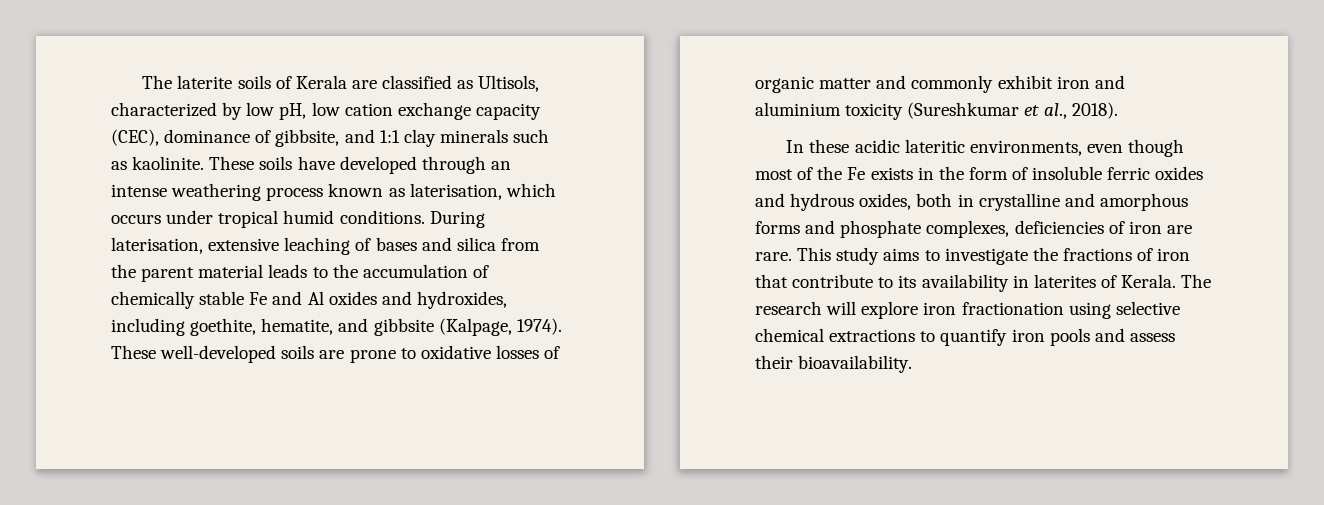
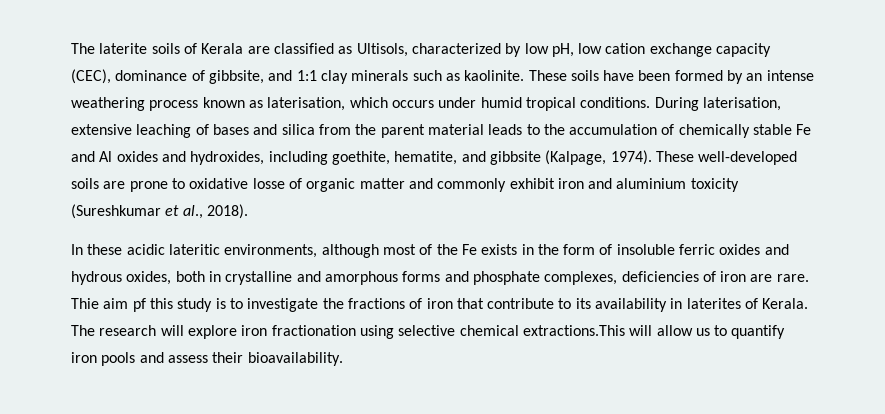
- These soils have developed through an intense weathering process known as laterisation, which occurs under tropical humid conditions.
+ These soils have been formed by an intense weathering process known as laterisation, which occurs under humid tropical conditions.
- These well-developed soils are prone to oxidative losses of organic matter and commonly exhibit iron and aluminium toxicity (Sureshkumar et al., 2018).
+ These well-developed soils are prone to oxidative losse of organic matter and commonly exhibit iron and aluminium toxicity (Sureshkumar et al., 2018).
- In these acidic lateritic environments, even though most of the Fe exists in the form of insoluble ferric oxides and hydrous oxides, both in crystalline and amorphous forms and phosphate complexes, deficiencies of iron are rare.
+ In these acidic lateritic environments, although most of the Fe exists in the form of insoluble ferric oxides and hydrous oxides, both in crystalline and amorphous forms and phosphate complexes, deficiencies of iron are rare.
- This study aims to investigate the fractions of iron that contribute to its availability in laterites of Kerala.
+ Thie aim pf this study is to investigate the fractions of iron that contribute to its availability in laterites of Kerala.
- The research will explore iron fractionation using selective chemical extractions to quantify iron pools and assess their bioavailability.
+ The research will explore iron fractionation using selective chemical extractions.This will allow us to quantify iron pools and assess their bioavailability.

